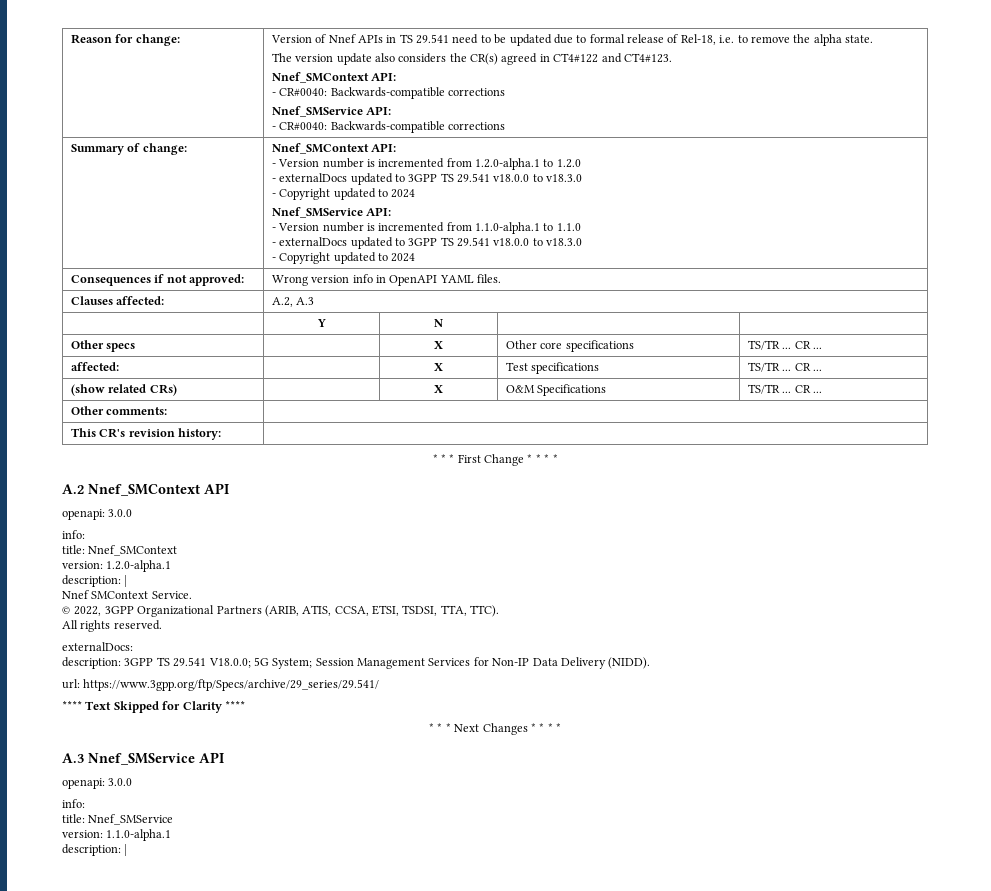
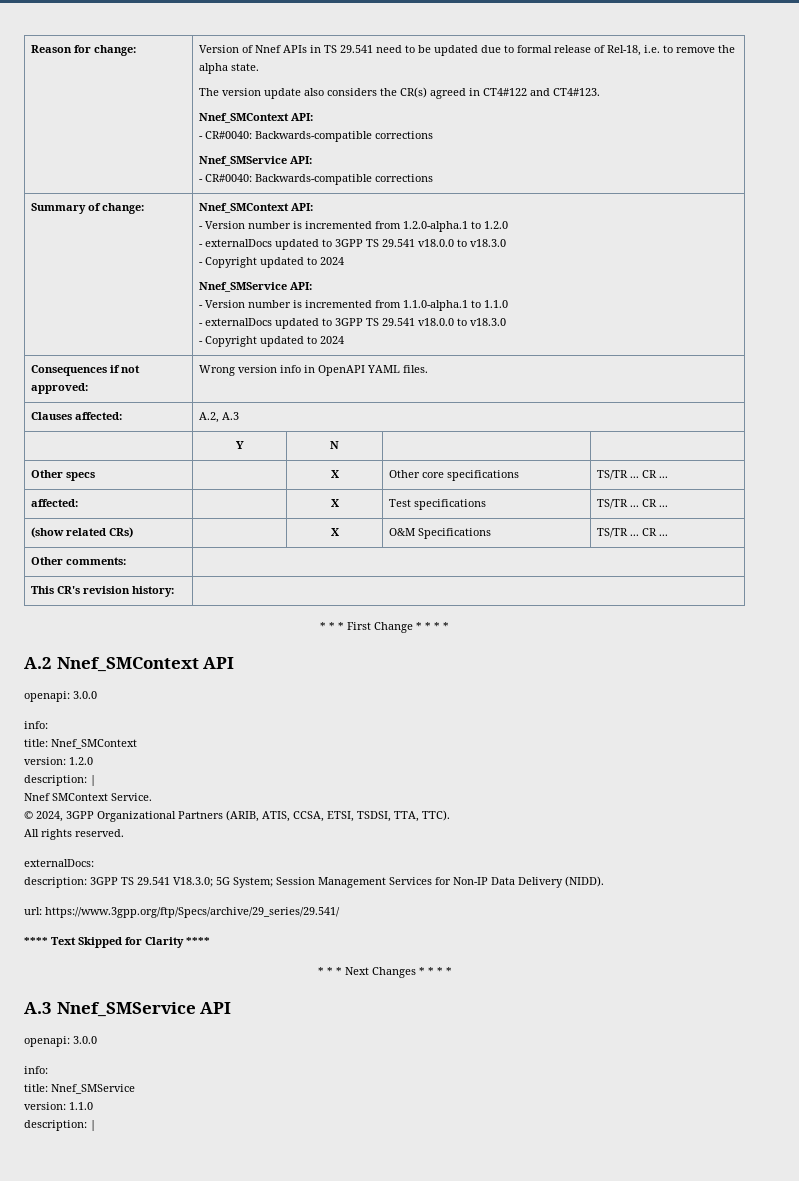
- version: 1.2.0-alpha.1
+ version: 1.2.0
- © 2022, 3GPP Organizational Partners (ARIB, ATIS, CCSA, ETSI, TSDSI, TTA, TTC).
+ © 2024, 3GPP Organizational Partners (ARIB, ATIS, CCSA, ETSI, TSDSI, TTA, TTC).
- description: 3GPP TS 29.541 V18.0.0; 5G System; Session Management Services for Non-IP Data Delivery (NIDD).
+ description: 3GPP TS 29.541 V18.3.0; 5G System; Session Management Services for Non-IP Data Delivery (NIDD).
- version: 1.1.0-alpha.1
+ version: 1.1.0

